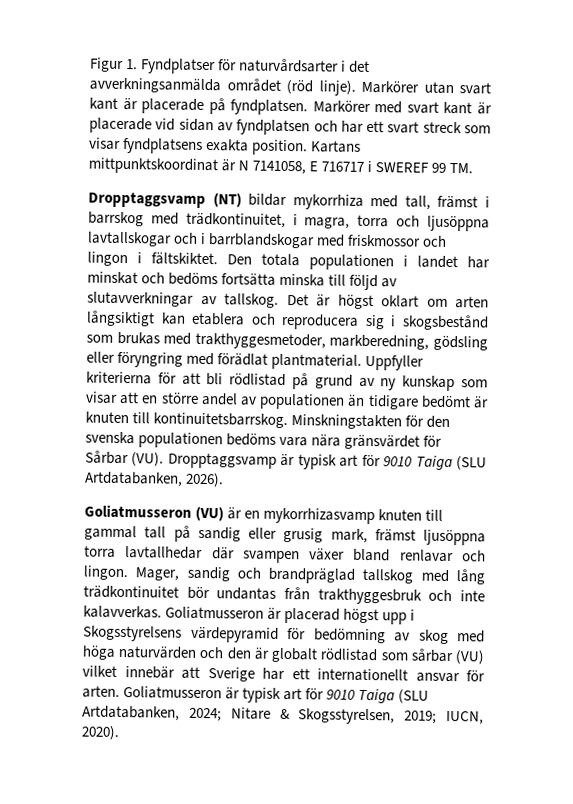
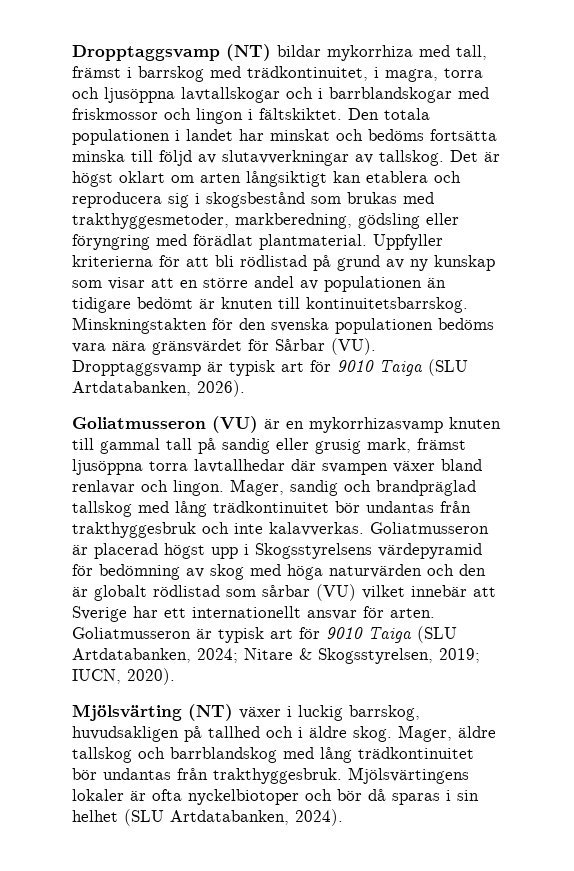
- Figur 1. Fyndplatser för naturvårdsarter i det avverkningsanmälda området (röd linje). Markörer utan svart kant är placerade på fyndplatsen. Markörer med svart kant är placerade vid sidan av fyndplatsen och har ett svart streck som visar fyndplatsens exakta position. Kartans mittpunktskoordinat är N 7141058, E 716717 i SWEREF 99 TM.
+ Mjölsvärting (NT) växer i luckig barrskog, huvudsakligen på tallhed och i äldre skog. Mager, äldre tallskog och barrblandskog med lång trädkontinuitet bör undantas från trakthyggesbruk. Mjölsvärtingens lokaler är ofta nyckelbiotoper och bör då sparas i sin helhet (SLU Artdatabanken, 2024).

